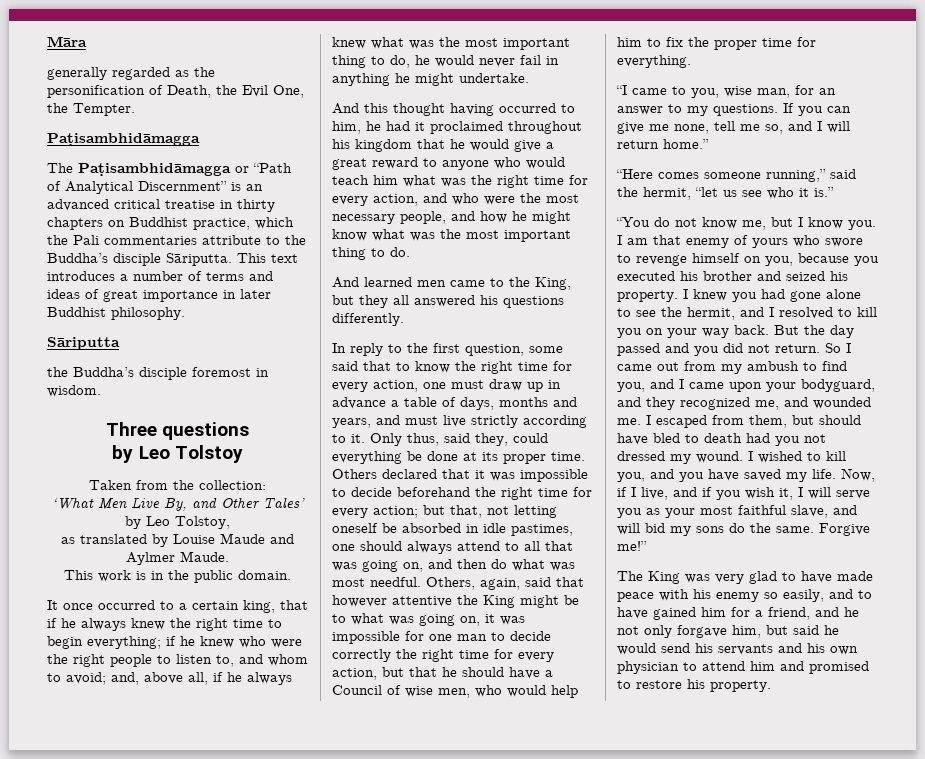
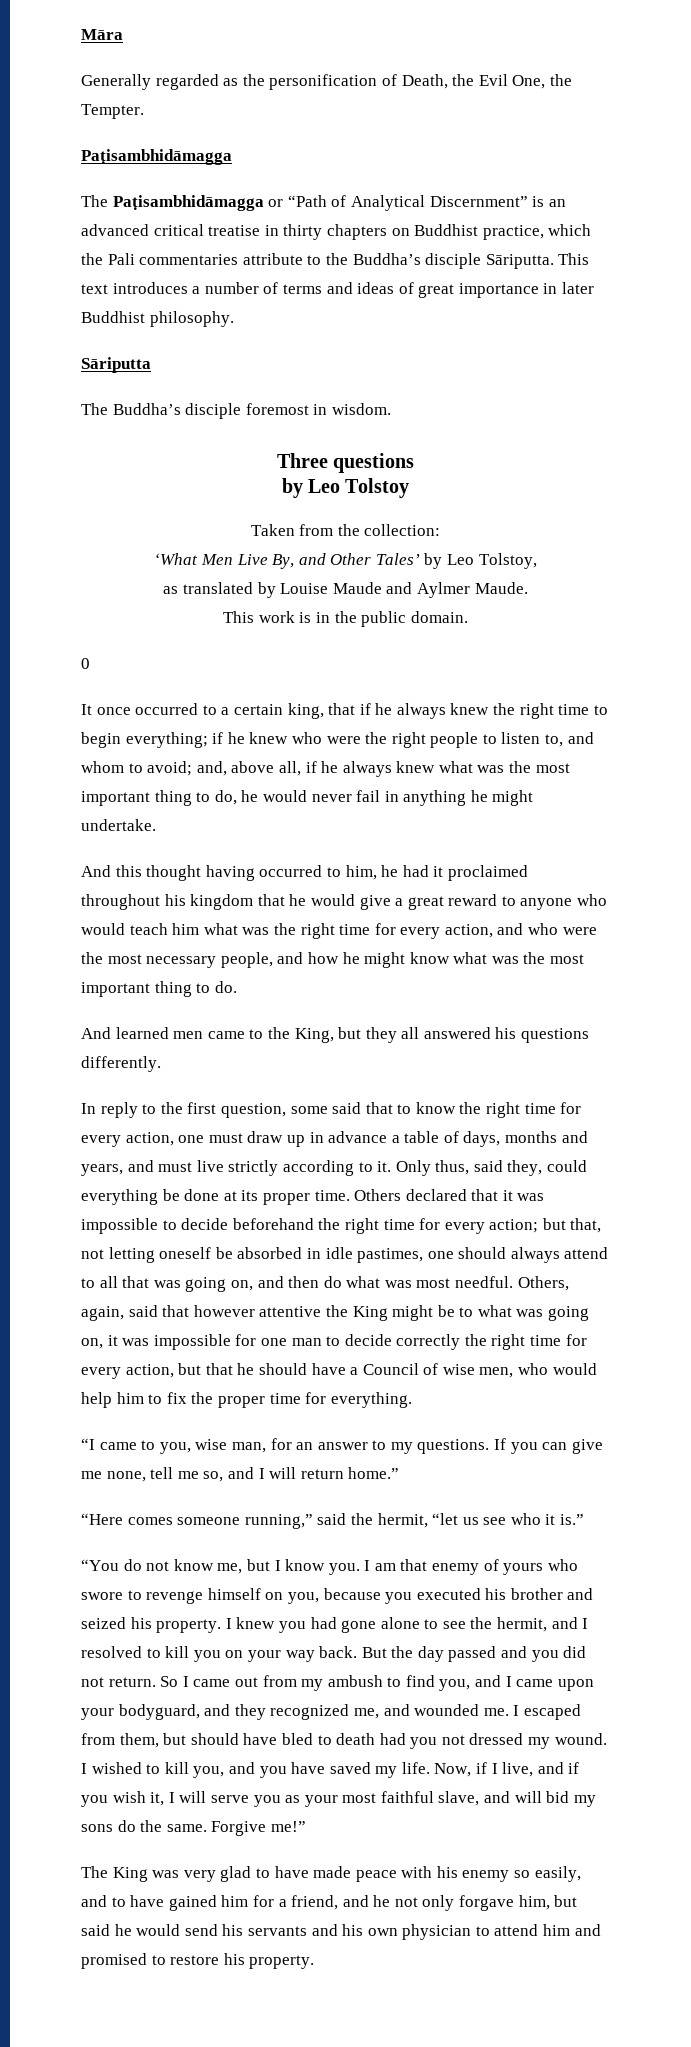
- generally regarded as the personification of Death, the Evil One, the Tempter.
+ Generally regarded as the personification of Death, the Evil One, the Tempter.
- the Buddha’s disciple foremost in wisdom.
+ The Buddha’s disciple foremost in wisdom.
+ 0

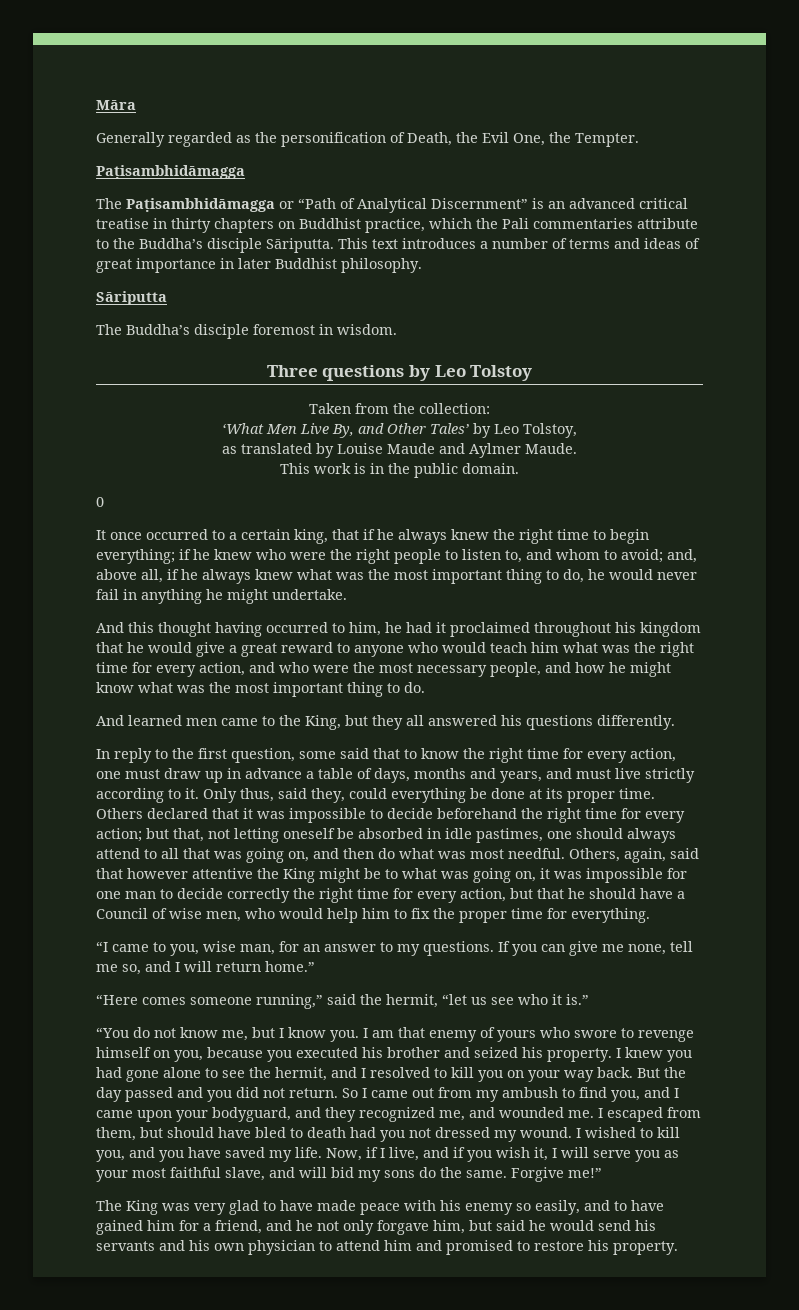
- Three questions
- by Leo Tolstoy
+ Three questions by Leo Tolstoy

